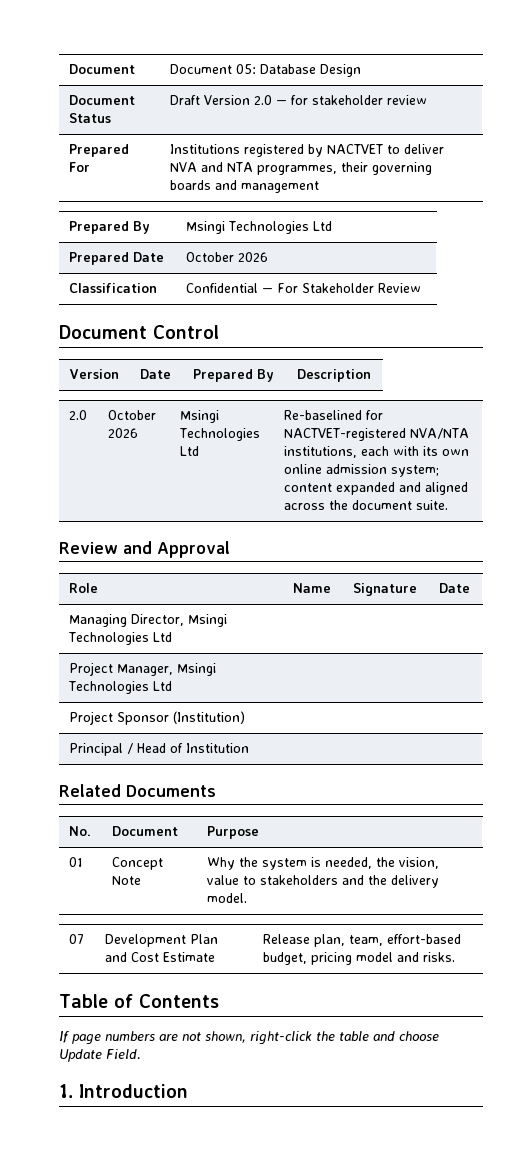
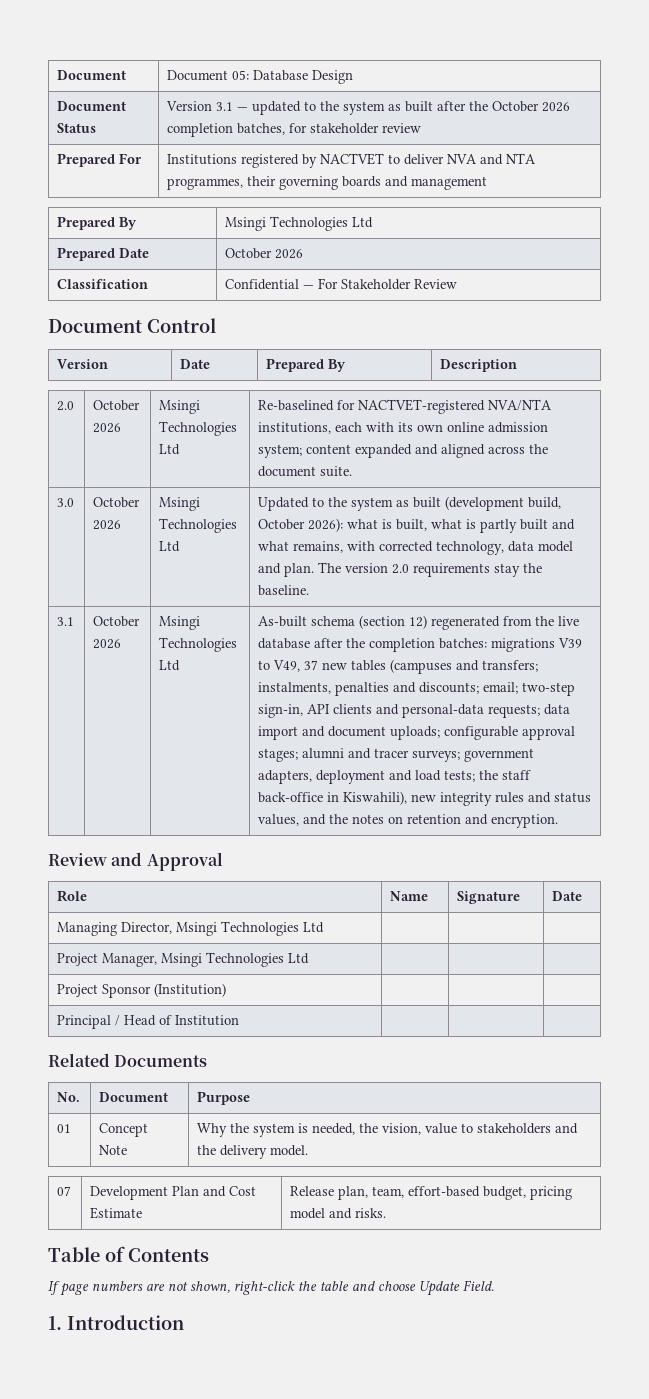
- Document Status | Draft Version 2.0 — for stakeholder review
+ Document Status | Version 3.1 — updated to the system as built after the October 2026 completion batches, for stakeholder review
+ 3.0 | October 2026 | Msingi Technologies Ltd | Updated to the system as built (development build, October 2026): what is built, what is partly built and what remains, with corrected technology, data model and plan. The version 2.0 requirements stay the baseline.
+ 3.1 | October 2026 | Msingi Technologies Ltd | As-built schema (section 12) regenerated from the live database after the completion batches: migrations V39 to V49, 37 new tables (campuses and transfers; instalments, penalties and discounts; email; two-step sign-in, API clients and personal-data requests; data import and document uploads; configurable approval stages; alumni and tracer surveys; government adapters, deployment and load tests; the staff back-office in Kiswahili), new integrity rules and status values, and the notes on retention and encryption.

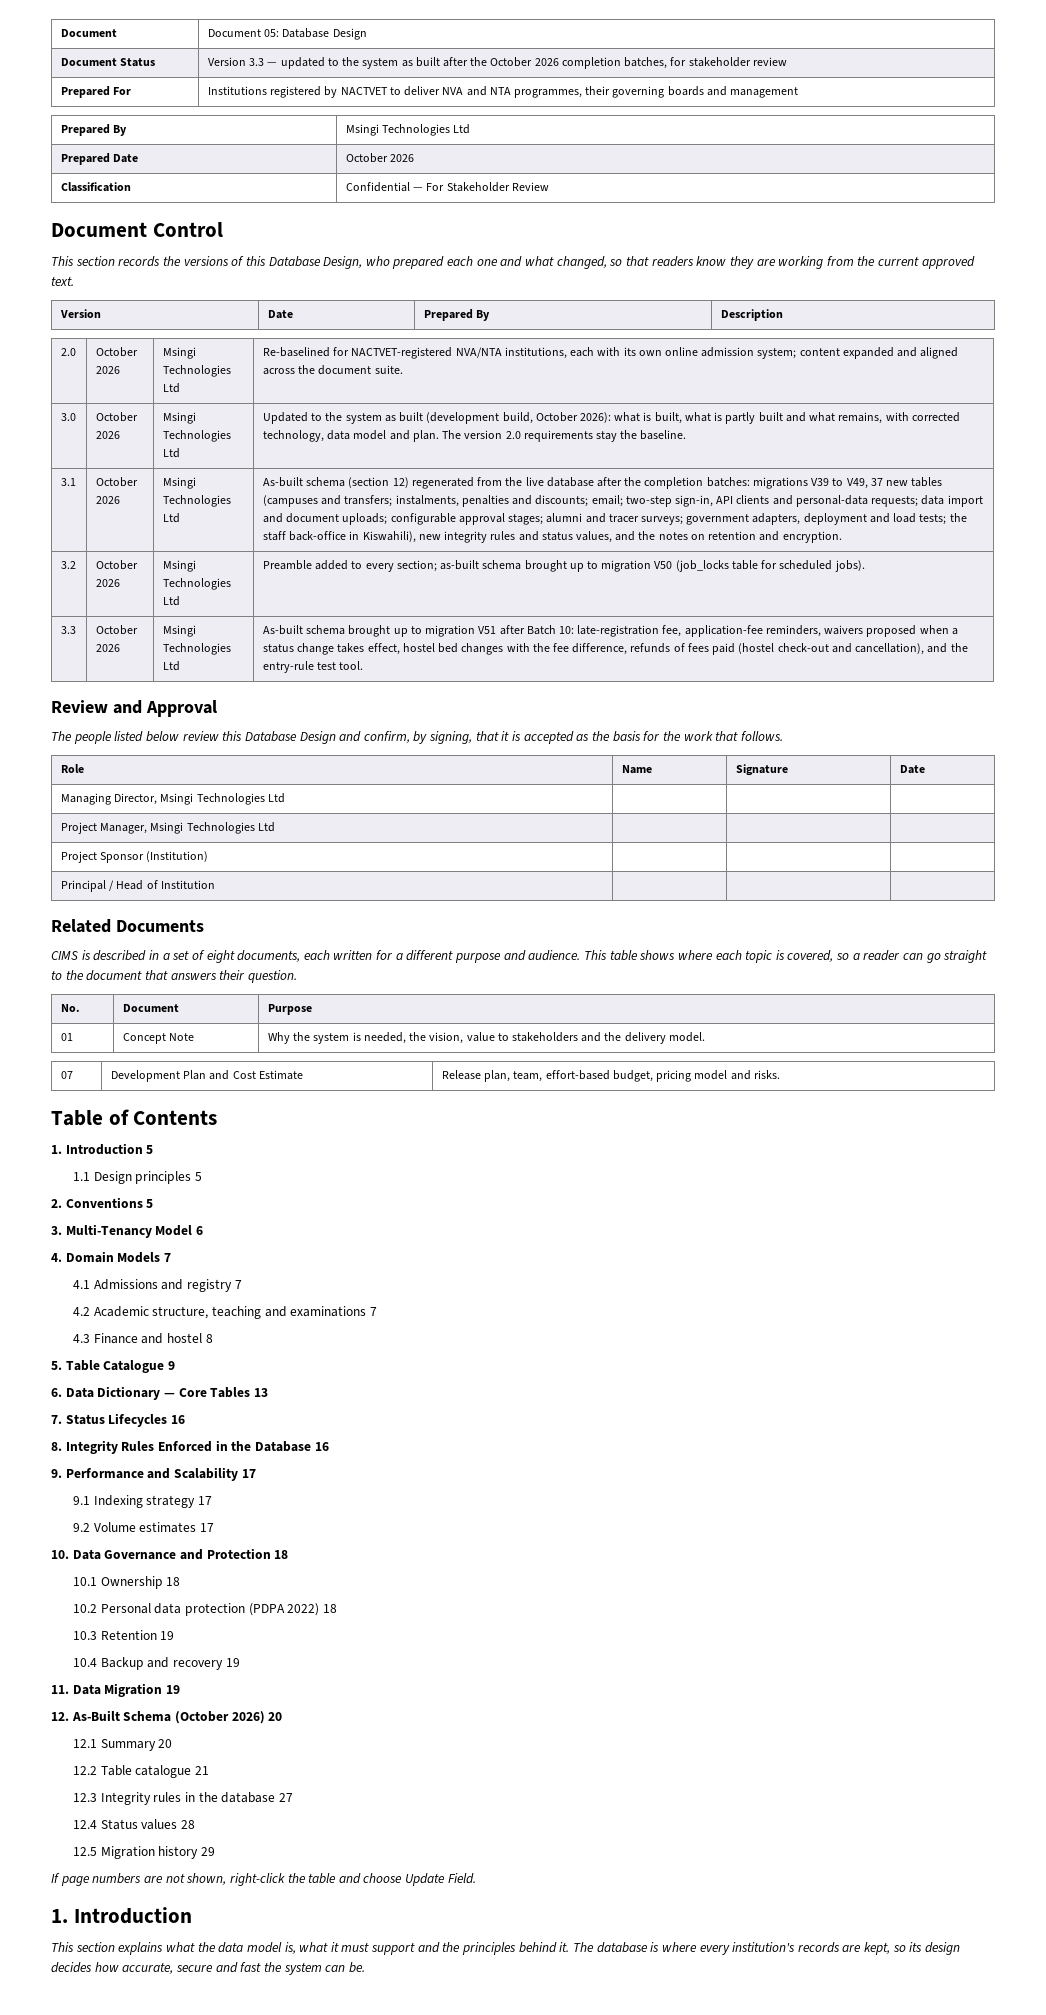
- Document Status | Version 3.1 — updated to the system as built after the October 2026 completion batches, for stakeholder review
+ Document Status | Version 3.3 — updated to the system as built after the October 2026 completion batches, for stakeholder review
+ This section records the versions of this Database Design, who prepared each one and what changed, so that readers know they are working from the current approved text.
+ 3.2 | October 2026 | Msingi Technologies Ltd | Preamble added to every section; as-built schema brought up to migration V50 (job_locks table for scheduled jobs).
+ 3.3 | October 2026 | Msingi Technologies Ltd | As-built schema brought up to migration V51 after Batch 10: late-registration fee, application-fee reminders, waivers proposed when a status change takes effect, hostel bed changes with the fee difference, refunds of fees paid (hostel check-out and cancellation), and the entry-rule test tool.
  Review and Approval
+ The people listed below review this Database Design and confirm, by signing, that it is accepted as the basis for the work that follows.
+ CIMS is described in a set of eight documents, each written for a different purpose and audience. This table shows where each topic is covered, so a reader can go straight to the document that answers their question.
+ 1. Introduction 5
+ 1.1 Design principles 5
+ 2. Conventions 5
+ 3. Multi-Tenancy Model 6
+ 4. Domain Models 7
+ 4.1 Admissions and registry 7
+ 4.2 Academic structure, teaching and examinations 7
+ 4.3 Finance and hostel 8
+ 5. Table Catalogue 9
+ 6. Data Dictionary — Core Tables 13
+ 7. Status Lifecycles 16
+ 8. Integrity Rules Enforced in the Database 16
+ 9. Performance and Scalability 17
+ 9.1 Indexing strategy 17
+ 9.2 Volume estimates 17
+ 10. Data Governance and Protection 18
+ 10.1 Ownership 18
+ 10.2 Personal data protection (PDPA 2022) 18
+ 10.3 Retention 19
+ 10.4 Backup and recovery 19
+ 11. Data Migration 19
+ 12. As-Built Schema (October 2026) 20
+ 12.1 Summary 20
+ 12.2 Table catalogue 21
+ 12.3 Integrity rules in the database 27
+ 12.4 Status values 28
+ 12.5 Migration history 29
+ This section explains what the data model is, what it must support and the principles behind it. The database is where every institution's records are kept, so its design decides how accurate, secure and fast the system can be.

